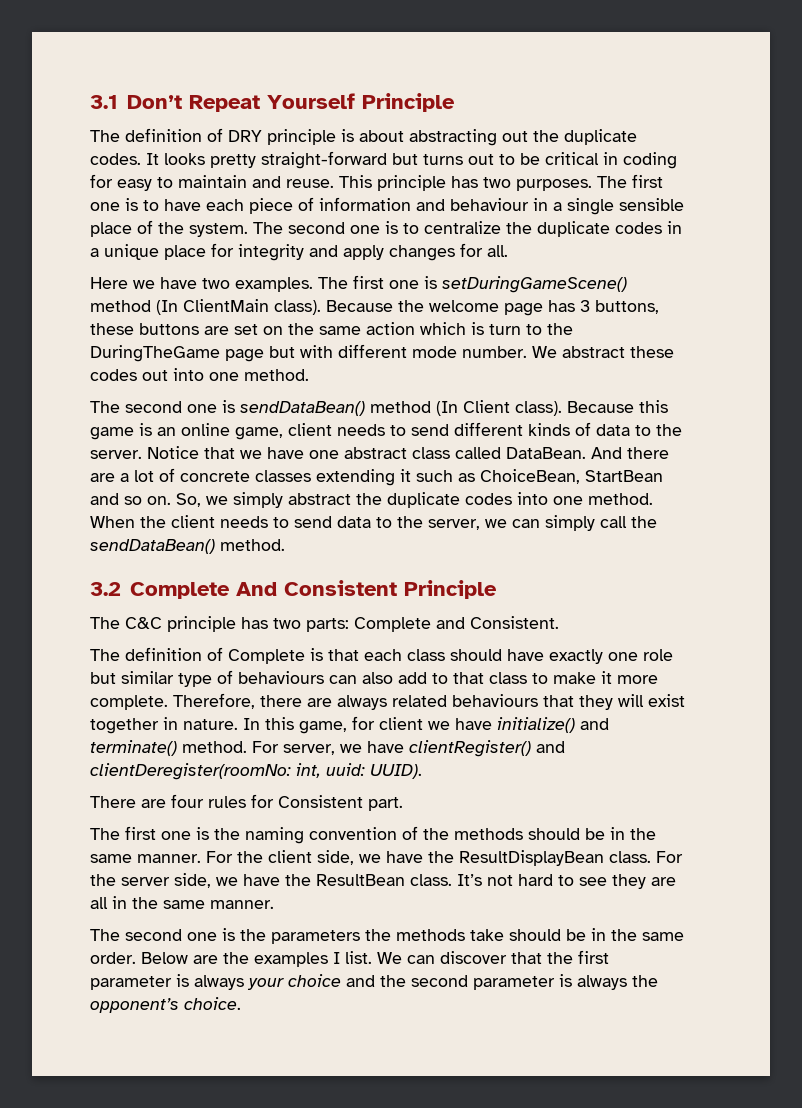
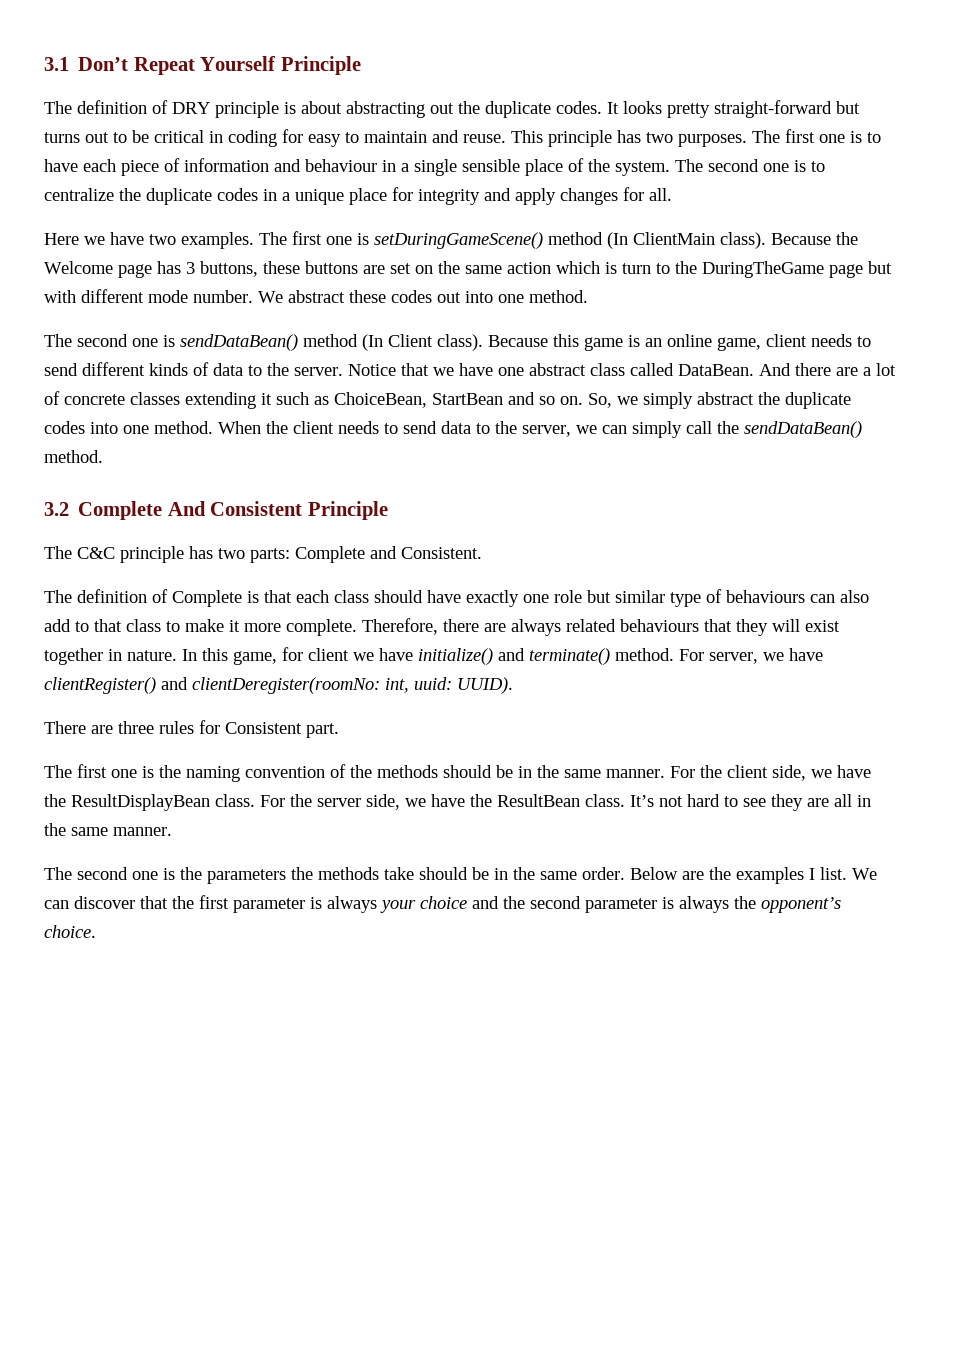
- Because the welcome page has 3 buttons, these buttons are set on the same action which is turn to the DuringTheGame page but with different mode number.
+ Because the Welcome page has 3 buttons, these buttons are set on the same action which is turn to the DuringTheGame page but with different mode number.
- There are four rules for Consistent part.
+ There are three rules for Consistent part.

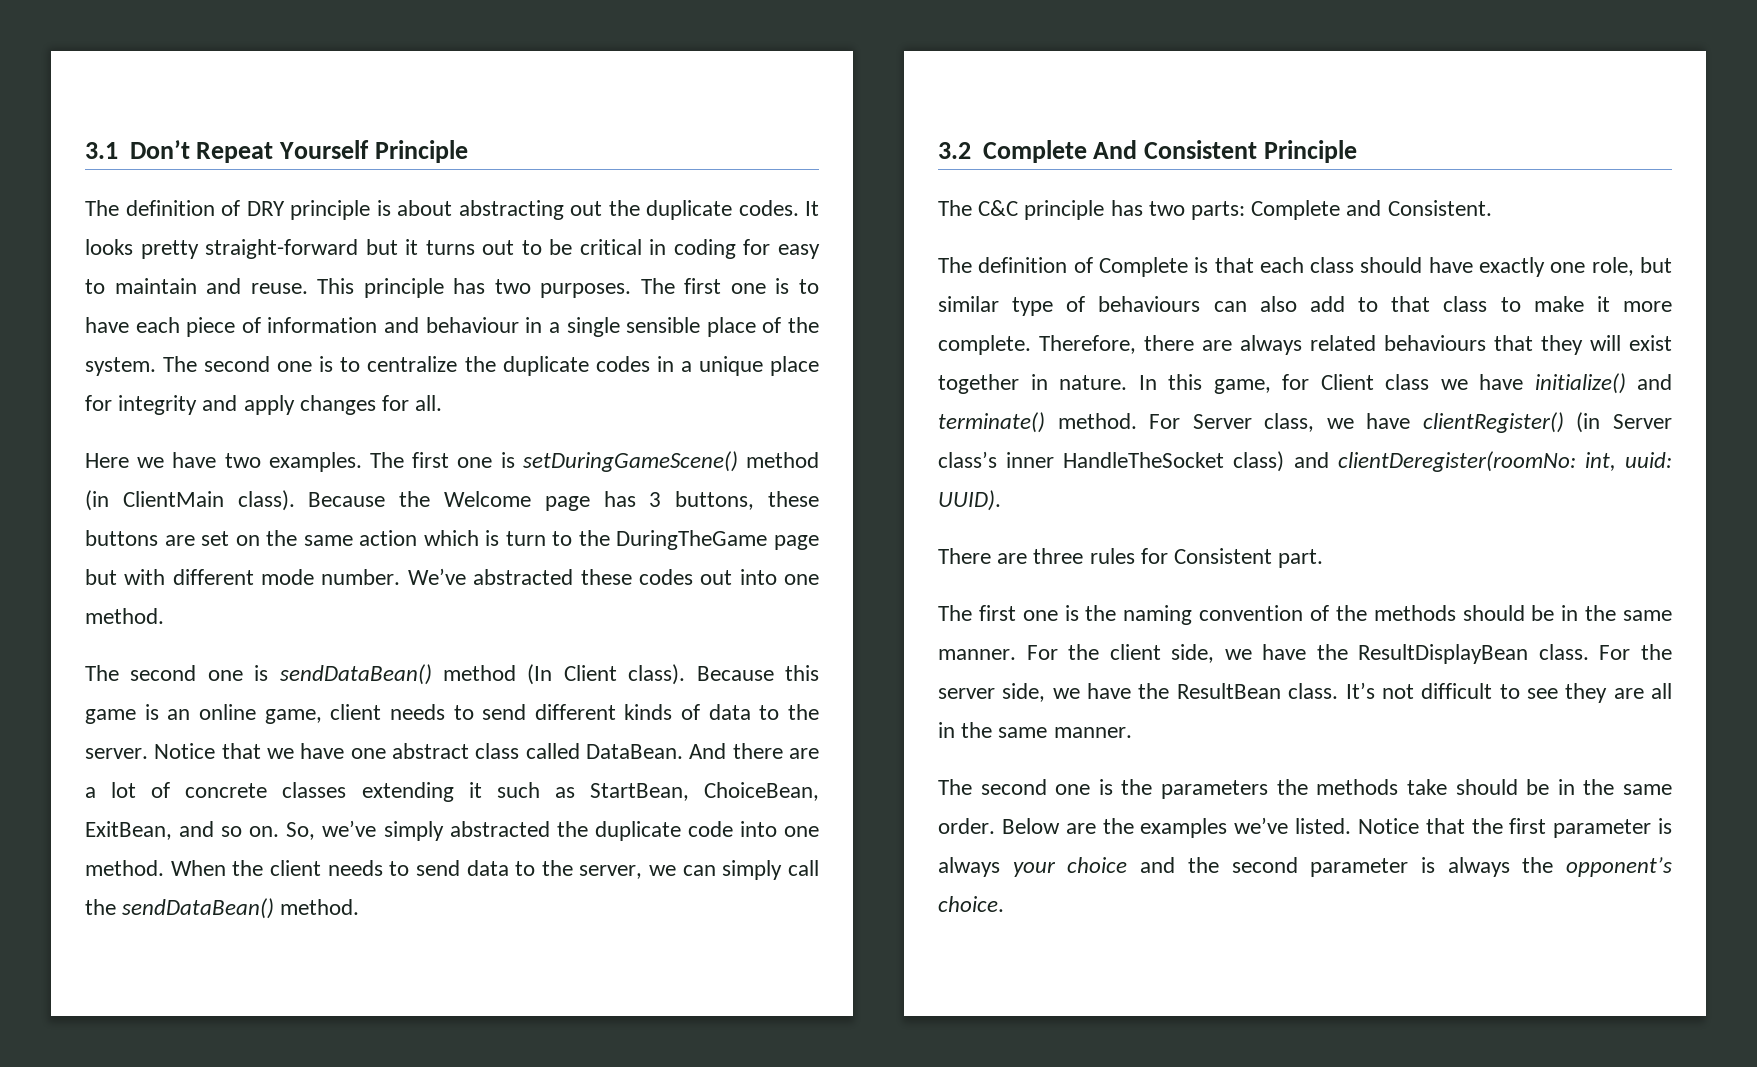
- It looks pretty straight-forward but turns out to be critical in coding for easy to maintain and reuse.
+ It looks pretty straight-forward but it turns out to be critical in coding for easy to maintain and reuse.
- The first one is setDuringGameScene() method (In ClientMain class).
+ The first one is setDuringGameScene() method (in ClientMain class).
- We abstract these codes out into one method.
+ We’ve abstracted these codes out into one method.
- And there are a lot of concrete classes extending it such as ChoiceBean, StartBean and so on.
+ And there are a lot of concrete classes extending it such as StartBean, ChoiceBean, ExitBean, and so on.
- So, we simply abstract the duplicate codes into one method.
+ So, we’ve simply abstracted the duplicate code into one method.
- The definition of Complete is that each class should have exactly one role but similar type of behaviours can also add to that class to make it more complete.
+ The definition of Complete is that each class should have exactly one role, but similar type of behaviours can also add to that class to make it more complete.
- In this game, for client we have initialize() and terminate() method.
+ In this game, for Client class we have initialize() and terminate() method.
- For server, we have clientRegister() and clientDeregister(roomNo: int, uuid: UUID).
+ For Server class, we have clientRegister() (in Server class’s inner HandleTheSocket class) and clientDeregister(roomNo: int, uuid: UUID).
- It’s not hard to see they are all in the same manner.
+ It’s not difficult to see they are all in the same manner.
- Below are the examples I list. We can discover that the first parameter is always your choice and the second parameter is always the opponent’s choice.
+ Below are the examples we’ve listed. Notice that the first parameter is always your choice and the second parameter is always the opponent’s choice.

